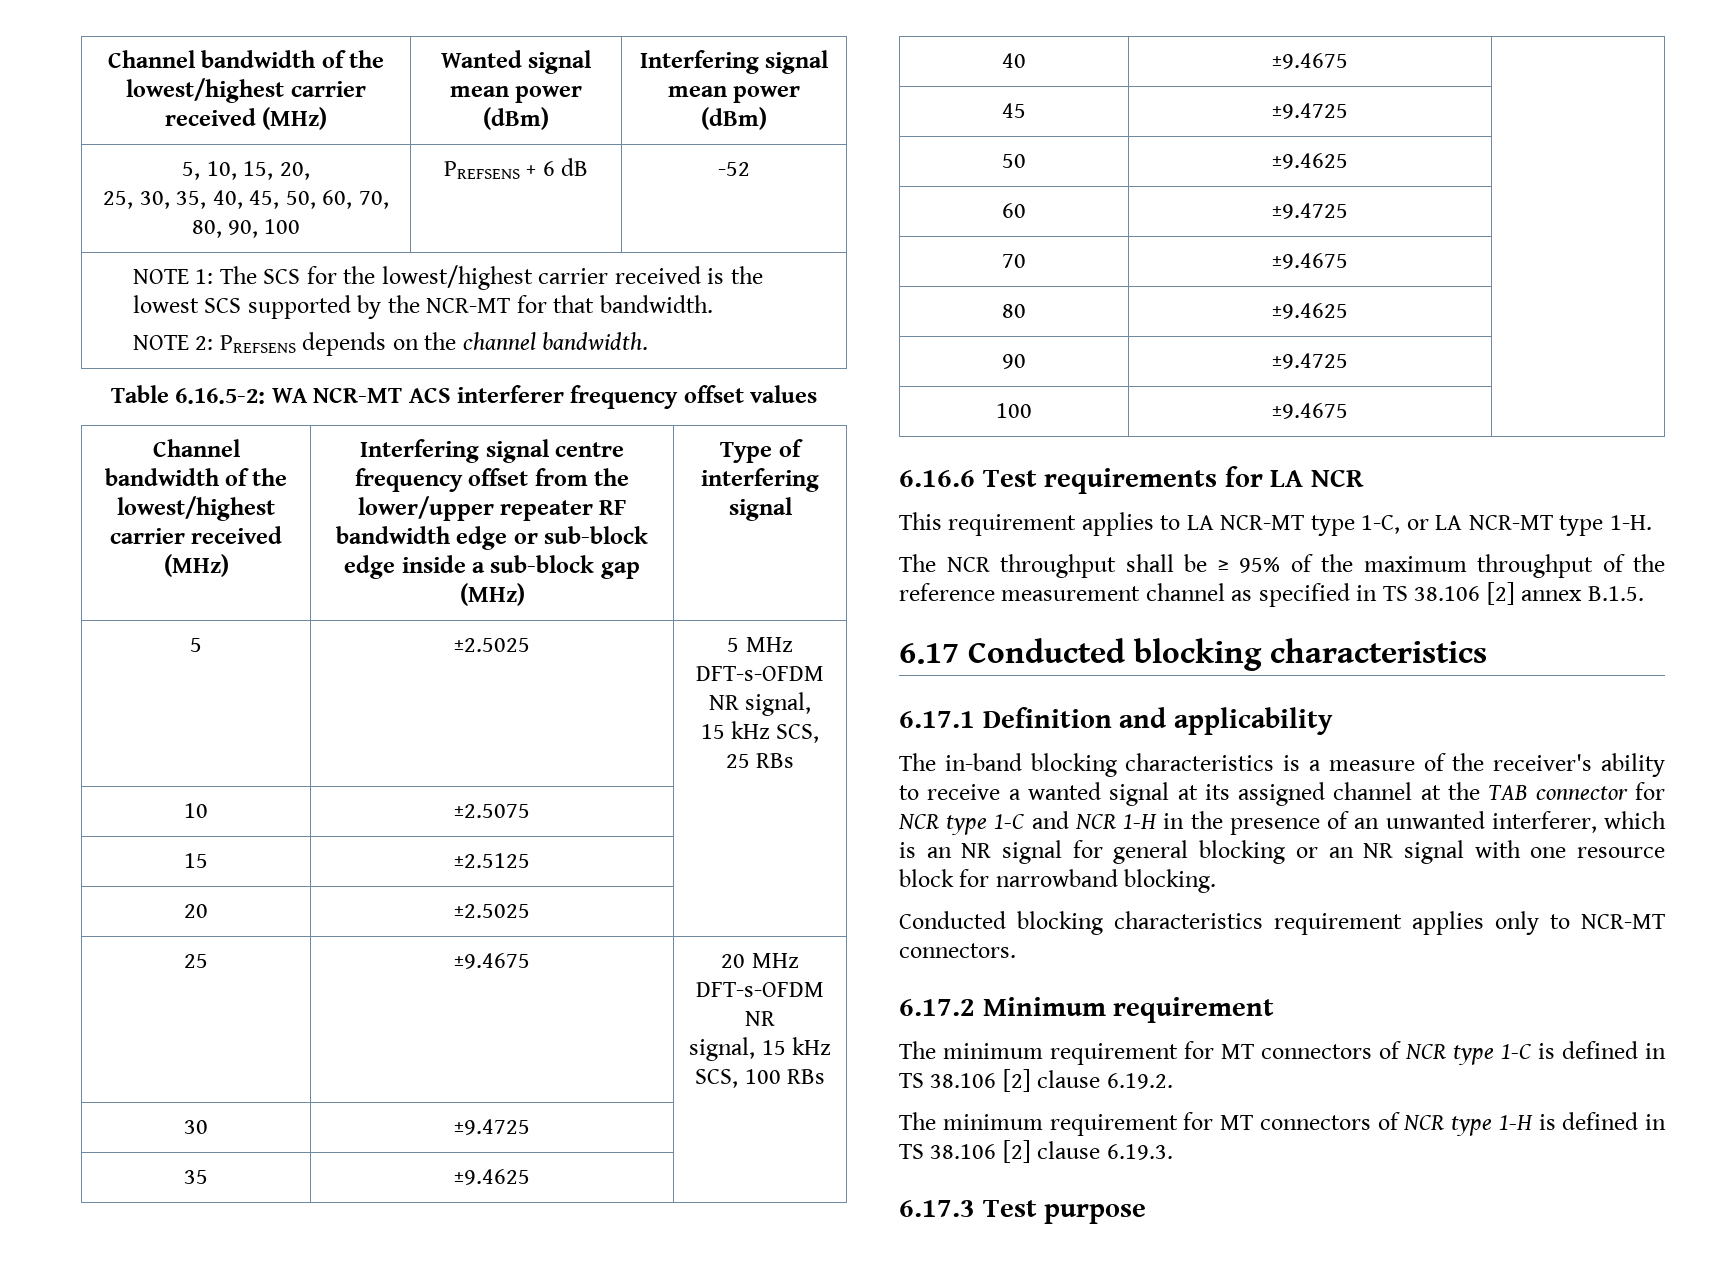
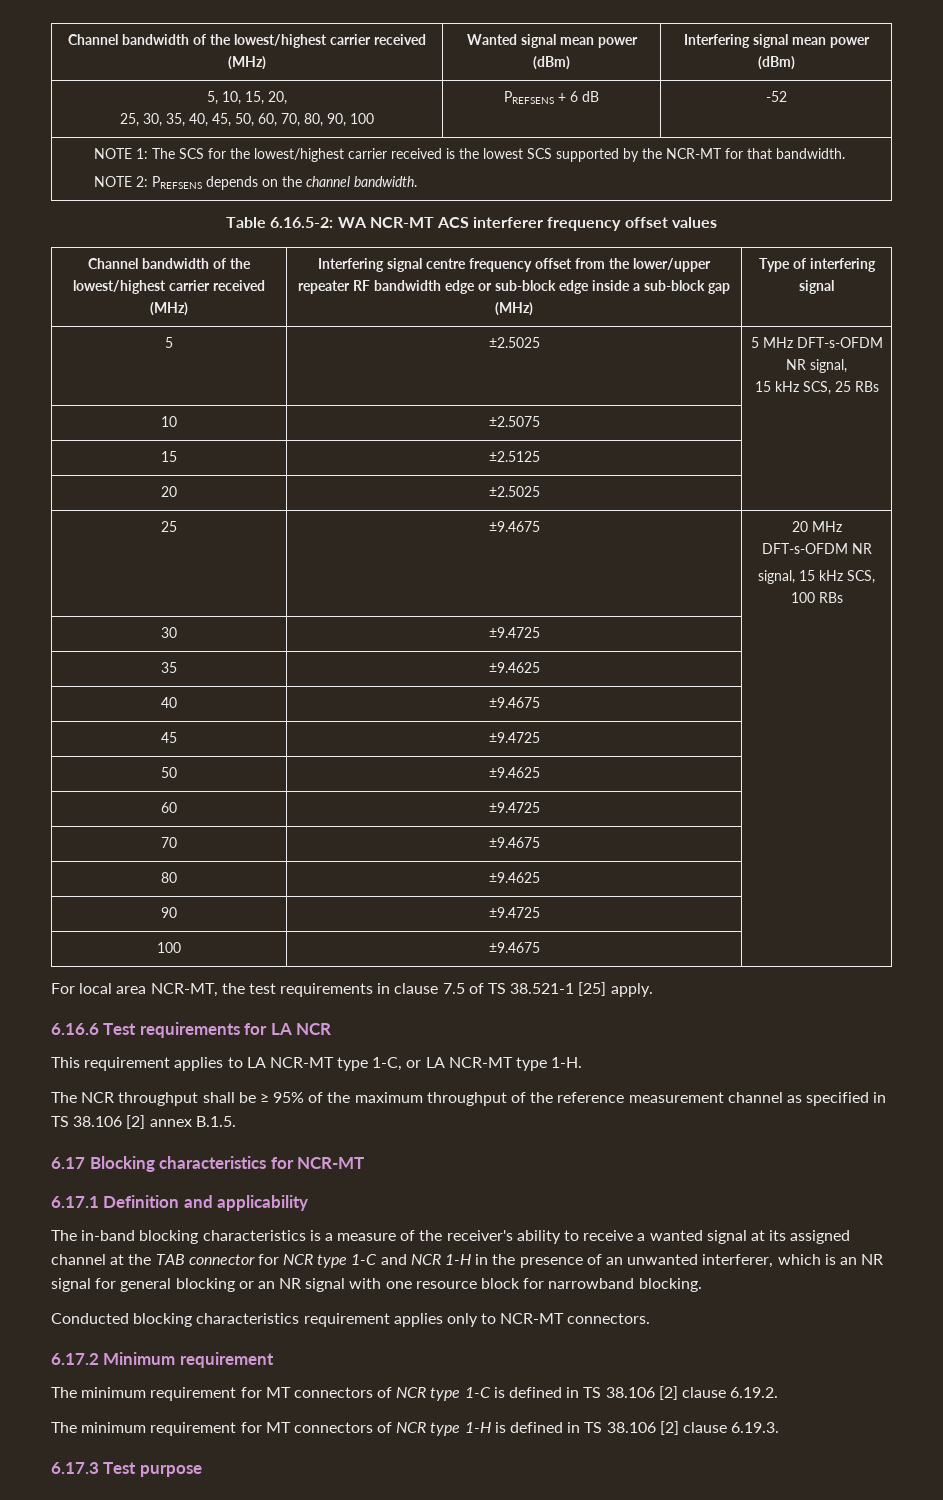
+ For local area NCR-MT, the test requirements in clause 7.5 of TS 38.521-1 [25] apply.
- 6.17 Conducted blocking characteristics
+ 6.17 Blocking characteristics for NCR-MT

